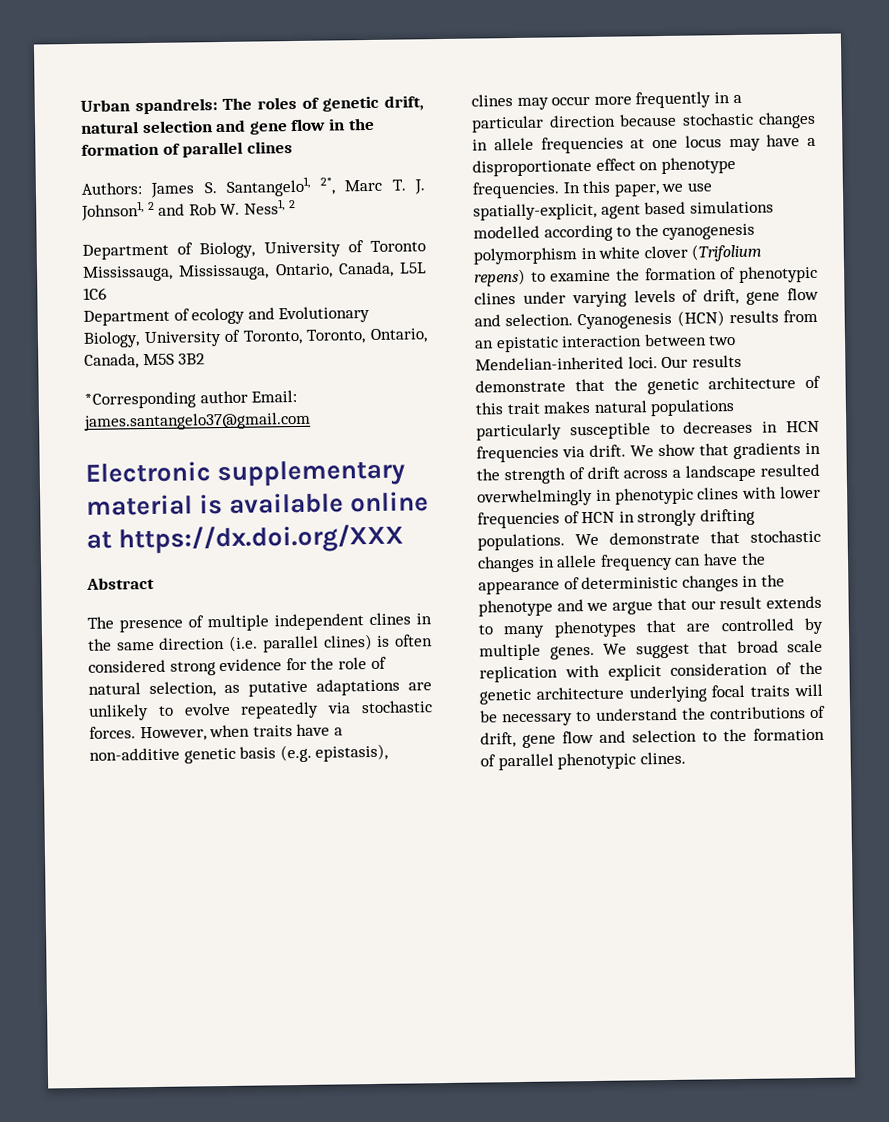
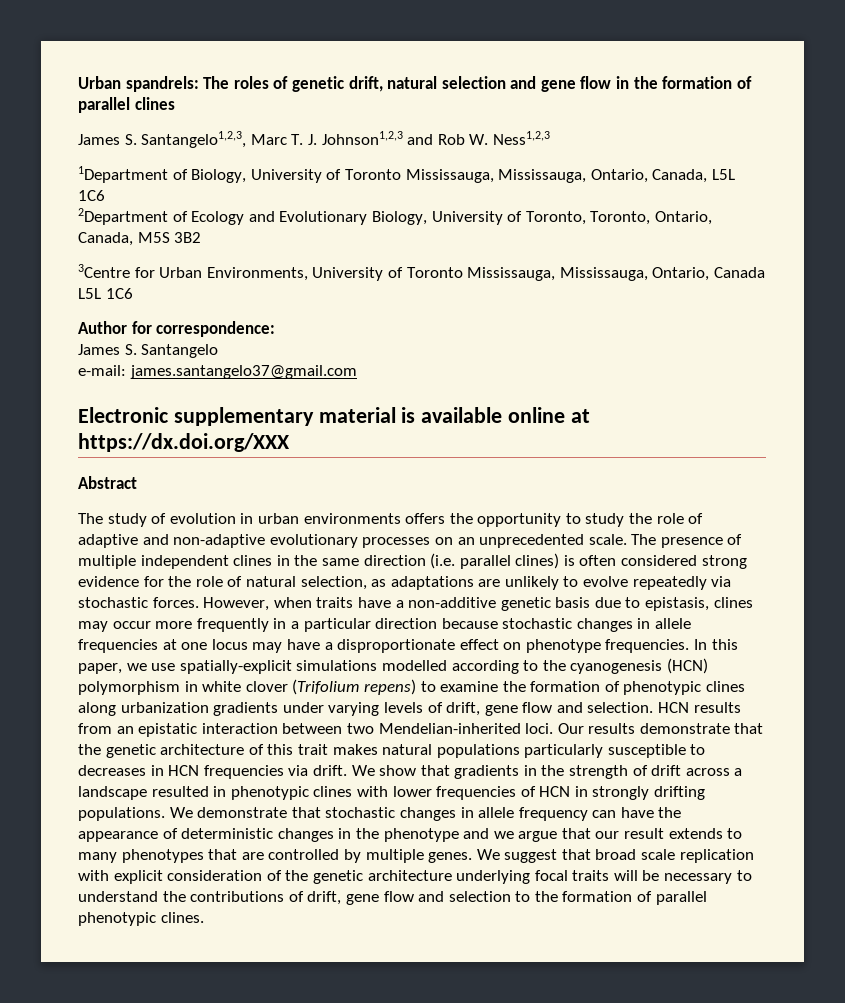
- Authors: James S. Santangelo1, 2*, Marc T. J. Johnson1, 2 and Rob W. Ness1, 2
- Department of Biology, University of Toronto Mississauga, Mississauga, Ontario, Canada, L5L 1C6
+ James S. Santangelo1,2,3, Marc T. J. Johnson1,2,3 and Rob W. Ness1,2,3
+ 1Department of Biology, University of Toronto Mississauga, Mississauga, Ontario, Canada, L5L 1C6
- Department of ecology and Evolutionary Biology, University of Toronto, Toronto, Ontario, Canada, M5S 3B2
+ 2Department of Ecology and Evolutionary Biology, University of Toronto, Toronto, Ontario, Canada, M5S 3B2
- *Corresponding author Email: james.santangelo37@gmail.com
+ 3Centre for Urban Environments, University of Toronto Mississauga, Mississauga, Ontario, Canada L5L 1C6
+ Author for correspondence:
+ James S. Santangelo
+ e-mail: james.santangelo37@gmail.com
- The presence of multiple independent clines in the same direction (i.e. parallel clines) is often considered strong evidence for the role of natural selection, as putative adaptations are unlikely to evolve repeatedly via stochastic forces.
+ The study of evolution in urban environments offers the opportunity to study the role of adaptive and non-adaptive evolutionary processes on an unprecedented scale. The presence of multiple independent clines in the same direction (i.e. parallel clines) is often considered strong evidence for the role of natural selection, as adaptations are unlikely to evolve repeatedly via stochastic forces.
- However, when traits have a non-additive genetic basis (e.g. epistasis), clines may occur more frequently in a particular direction because stochastic changes in allele frequencies at one locus may have a disproportionate effect on phenotype frequencies.
+ However, when traits have a non-additive genetic basis due to epistasis, clines may occur more frequently in a particular direction because stochastic changes in allele frequencies at one locus may have a disproportionate effect on phenotype frequencies.
- In this paper, we use spatially-explicit, agent based simulations modelled according to the cyanogenesis polymorphism in white clover (Trifolium repens) to examine the formation of phenotypic clines under varying levels of drift, gene flow and selection.
+ In this paper, we use spatially-explicit simulations modelled according to the cyanogenesis (HCN) polymorphism in white clover (Trifolium repens) to examine the formation of phenotypic clines along urbanization gradients under varying levels of drift, gene flow and selection.
- Cyanogenesis (HCN) results from an epistatic interaction between two Mendelian-inherited loci.
+ HCN results from an epistatic interaction between two Mendelian-inherited loci.
- We show that gradients in the strength of drift across a landscape resulted overwhelmingly in phenotypic clines with lower frequencies of HCN in strongly drifting populations.
+ We show that gradients in the strength of drift across a landscape resulted in phenotypic clines with lower frequencies of HCN in strongly drifting populations.

